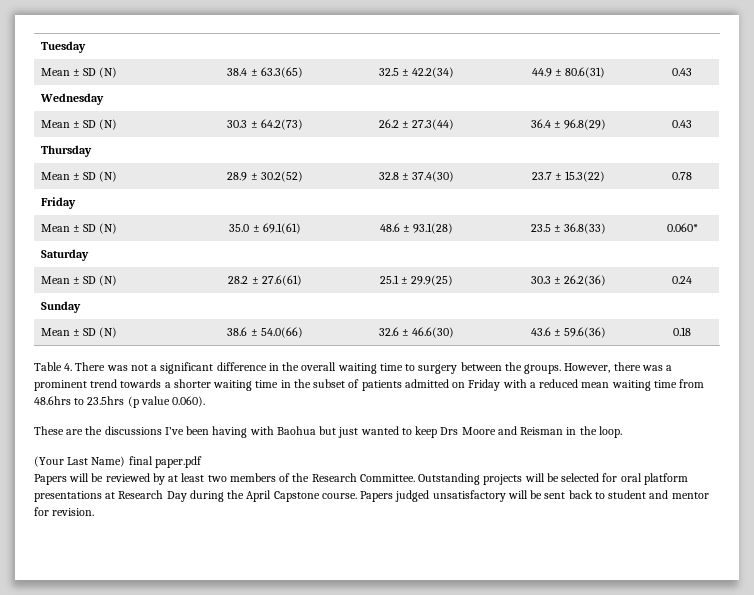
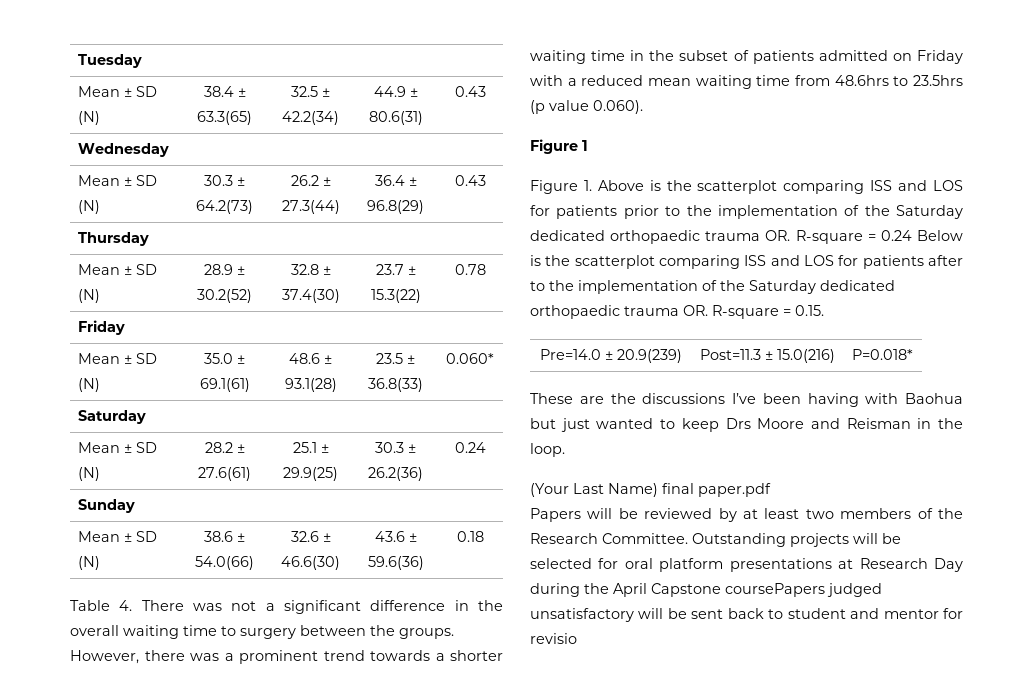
+ Figure 1
+ Figure 1. Above is the scatterplot comparing ISS and LOS for patients prior to the implementation of the Saturday dedicated orthopaedic trauma OR. R-square = 0.24 Below is the scatterplot comparing ISS and LOS for patients after to the implementation of the Saturday dedicated orthopaedic trauma OR. R-square = 0.15.
+ Pre=14.0 ± 20.9(239) | Post=11.3 ± 15.0(216) | P=0.018*
- Outstanding projects will be selected for oral platform presentations at Research Day during the April Capstone course. Papers judged unsatisfactory will be sent back to student and mentor for revision.
+ Outstanding projects will be selected for oral platform presentations at Research Day during the April Capstone coursePapers judged unsatisfactory will be sent back to student and mentor for revisio

